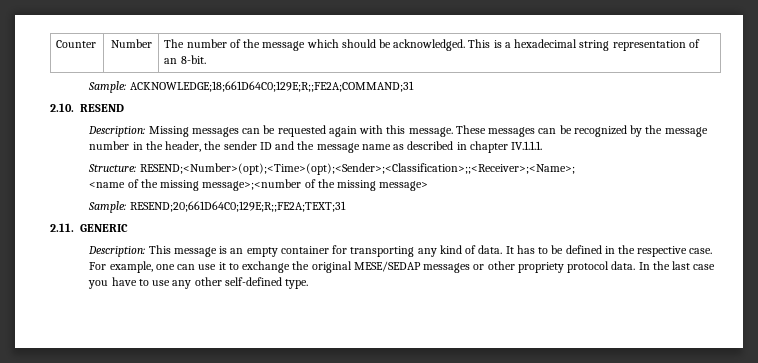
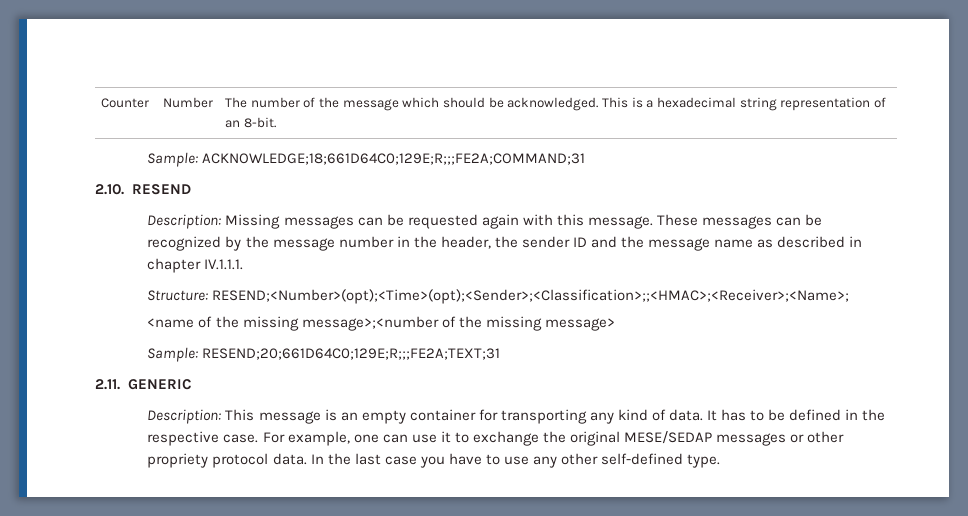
- Sample: ACKNOWLEDGE;18;661D64C0;129E;R;;FE2A;COMMAND;31
+ Sample: ACKNOWLEDGE;18;661D64C0;129E;R;;;FE2A;COMMAND;31
- Structure: RESEND;<Number>(opt);<Time>(opt);<Sender>;<Classification>;;<Receiver>;<Name>;
+ Structure: RESEND;<Number>(opt);<Time>(opt);<Sender>;<Classification>;;<HMAC>;<Receiver>;<Name>;
- Sample: RESEND;20;661D64C0;129E;R;;FE2A;TEXT;31
+ Sample: RESEND;20;661D64C0;129E;R;;;FE2A;TEXT;31

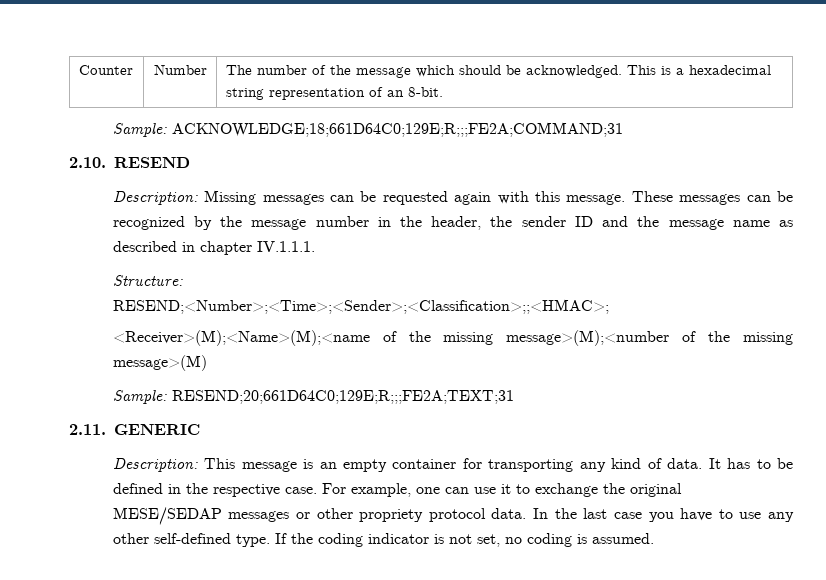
- Structure: RESEND;<Number>(opt);<Time>(opt);<Sender>;<Classification>;;<HMAC>;<Receiver>;<Name>;
- <name of the missing message>;<number of the missing message>
+ Structure:
+ RESEND;<Number>;<Time>;<Sender>;<Classification>;;<HMAC>;
+ <Receiver>(M);<Name>(M);<name of the missing message>(M);<number of the missing message>(M)
+ If the coding indicator is not set, no coding is assumed.

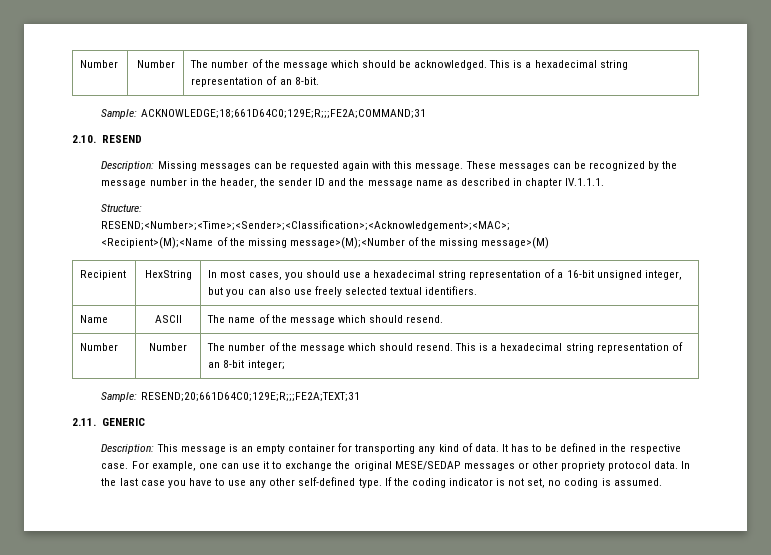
- Counter | Number | The number of the message which should be acknowledged. This is a hexadecimal string representation of an 8-bit.
+ Number | Number | The number of the message which should be acknowledged. This is a hexadecimal string representation of an 8-bit.
- RESEND;<Number>;<Time>;<Sender>;<Classification>;;<HMAC>;
- <Receiver>(M);<Name>(M);<name of the missing message>(M);<number of the missing message>(M)
+ RESEND;<Number>;<Time>;<Sender>;<Classification>;<Acknowledgement>;<MAC>;
+ <Recipient>(M);<Name of the missing message>(M);<Number of the missing message>(M)
+ Recipient | HexString | In most cases, you should use a hexadecimal string representation of a 16-bit unsigned integer, but you can also use freely selected textual identifiers.
+ Name | ASCII | The name of the message which should resend.
+ Number | Number | The number of the message which should resend. This is a hexadecimal string representation of an 8-bit integer;

